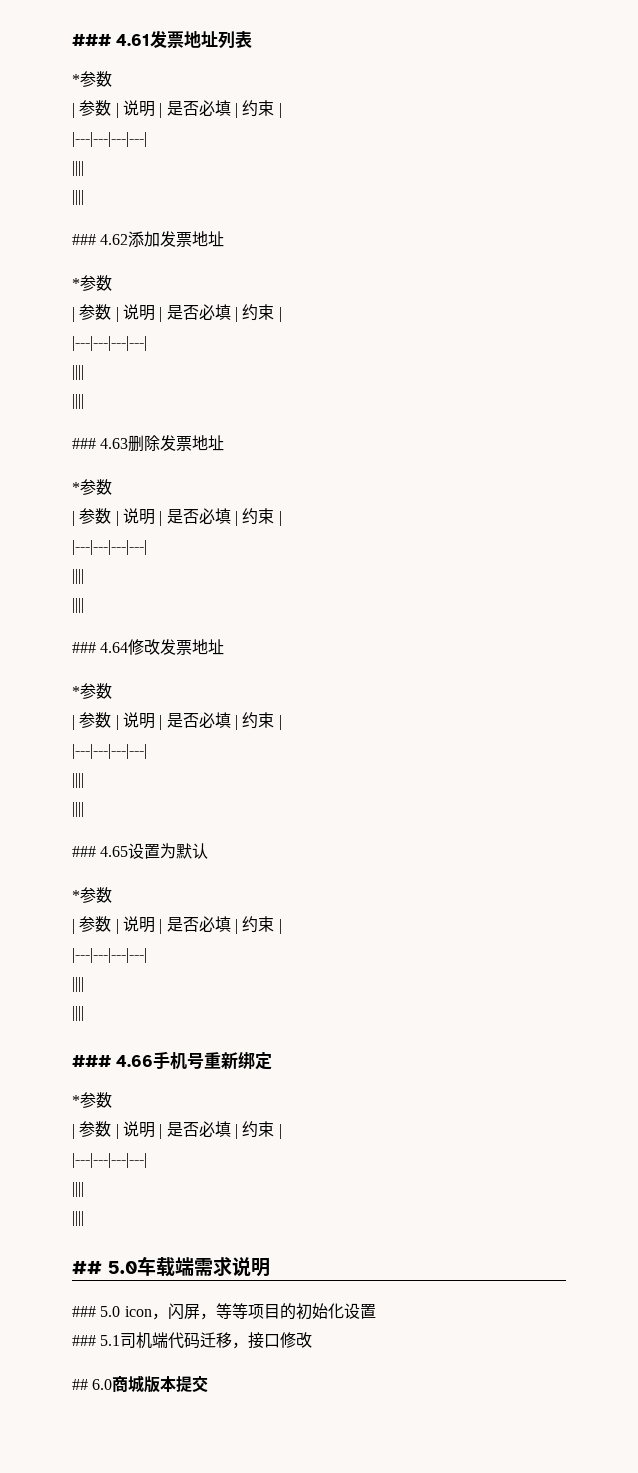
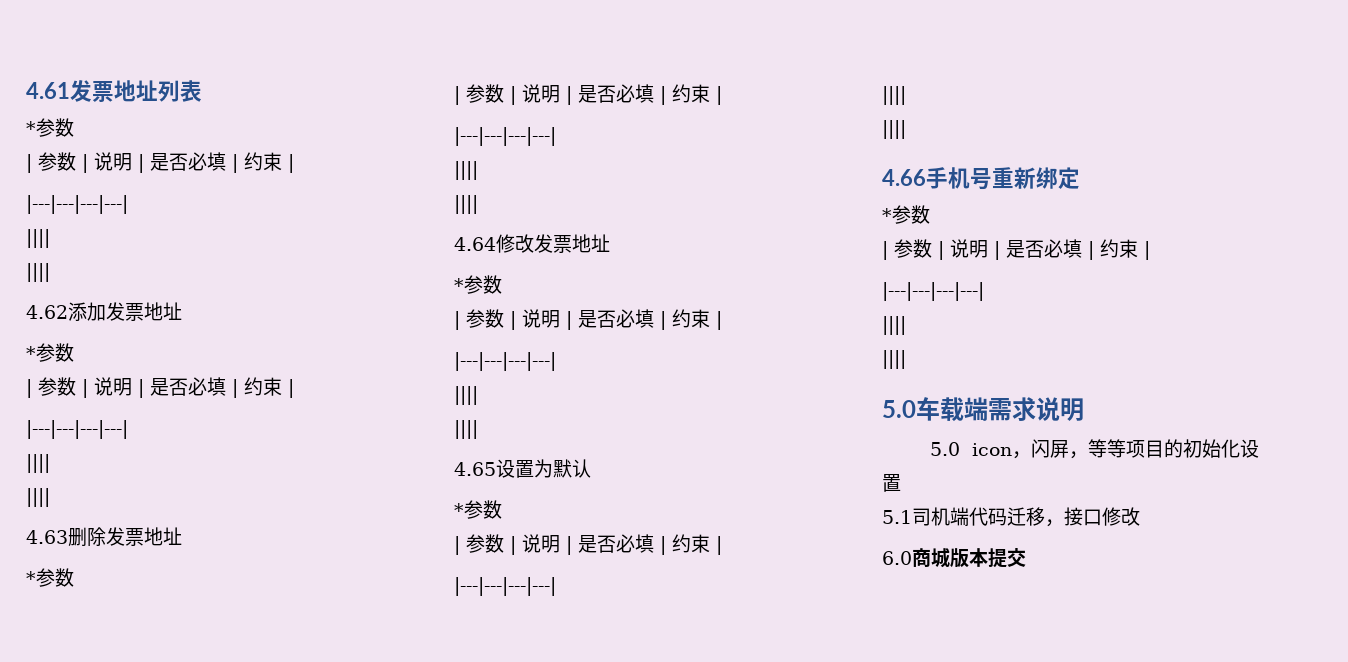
- ### 4.61发票地址列表
+ 4.61发票地址列表
- ### 4.62添加发票地址
+ 4.62添加发票地址
- ### 4.63删除发票地址
+ 4.63删除发票地址
- ### 4.64修改发票地址
+ 4.64修改发票地址
- ### 4.65设置为默认
+ 4.65设置为默认
- ### 4.66手机号重新绑定
+ 4.66手机号重新绑定
- ## 5.0车载端需求说明
+ 5.0车载端需求说明
- ### 5.0 icon，闪屏，等等项目的初始化设置
+ 5.0 icon，闪屏，等等项目的初始化设置
- ### 5.1司机端代码迁移，接口修改
+ 5.1司机端代码迁移，接口修改
- ## 6.0商城版本提交
+ 6.0商城版本提交

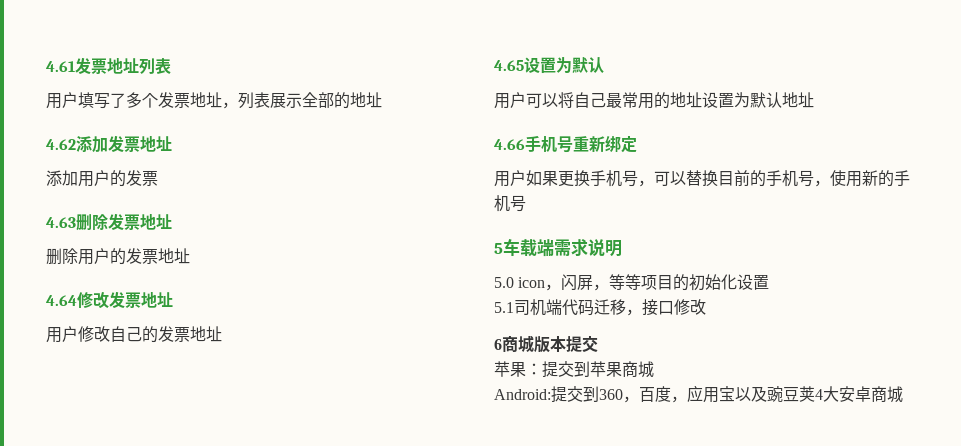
  4.61发票地址列表
- *参数
- | 参数 | 说明 | 是否必填 | 约束 |
- |---|---|---|---|
- ||||
- ||||
+ 用户填写了多个发票地址，列表展示全部的地址
  4.62添加发票地址
- *参数
- | 参数 | 说明 | 是否必填 | 约束 |
- |---|---|---|---|
- ||||
- ||||
+ 添加用户的发票
  4.63删除发票地址
- *参数
- | 参数 | 说明 | 是否必填 | 约束 |
- |---|---|---|---|
- ||||
- ||||
+ 删除用户的发票地址
  4.64修改发票地址
- *参数
- | 参数 | 说明 | 是否必填 | 约束 |
- |---|---|---|---|
- ||||
- ||||
+ 用户修改自己的发票地址
  4.65设置为默认
- *参数
- | 参数 | 说明 | 是否必填 | 约束 |
- |---|---|---|---|
- ||||
- ||||
+ 用户可以将自己最常用的地址设置为默认地址
  4.66手机号重新绑定
- *参数
- | 参数 | 说明 | 是否必填 | 约束 |
- |---|---|---|---|
- ||||
- ||||
- 5.0车载端需求说明
+ 用户如果更换手机号，可以替换目前的手机号，使用新的手机号
+ 5车载端需求说明
- 6.0商城版本提交
+ 6商城版本提交
+ 苹果：提交到苹果商城
+ Android:提交到360，百度，应用宝以及豌豆荚4大安卓商城

